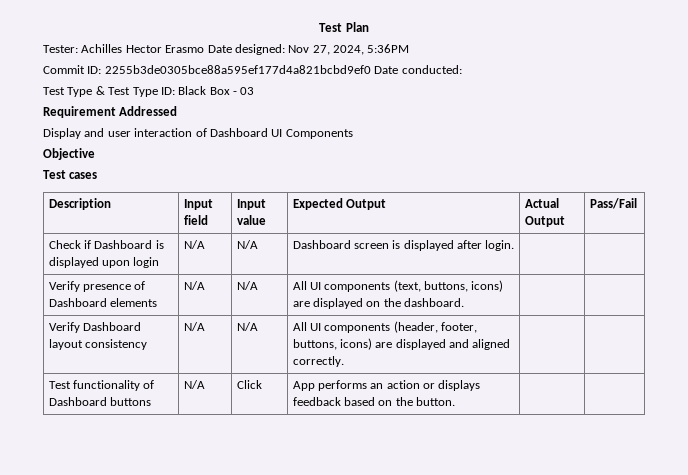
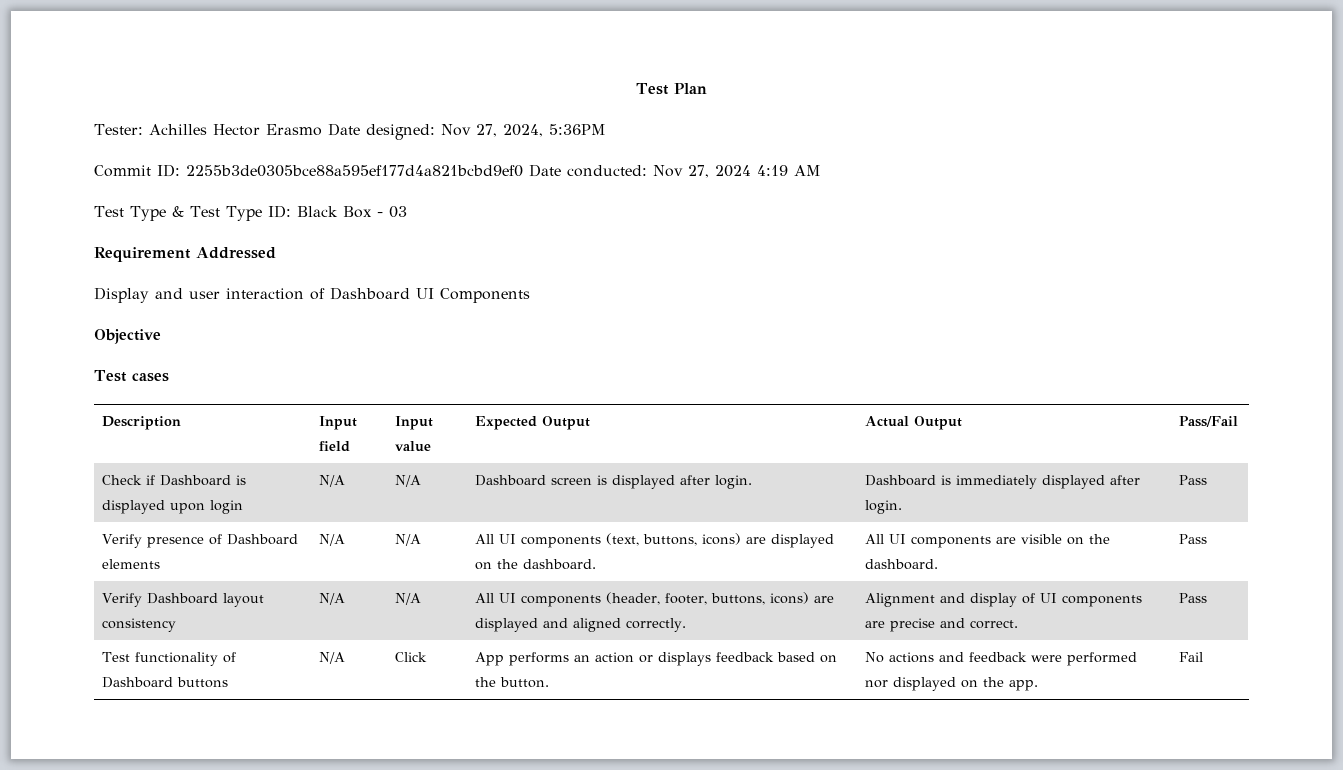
- Commit ID: 2255b3de0305bce88a595ef177d4a821bcbd9ef0 Date conducted:
+ Commit ID: 2255b3de0305bce88a595ef177d4a821bcbd9ef0 Date conducted: Nov 27, 2024 4:19 AM
- Check if Dashboard is displayed upon login | N/A | N/A | Dashboard screen is displayed after login. | |
+ Check if Dashboard is displayed upon login | N/A | N/A | Dashboard screen is displayed after login. | Dashboard is immediately displayed after login. | Pass
- Verify presence of Dashboard elements | N/A | N/A | All UI components (text, buttons, icons) are displayed on the dashboard. | |
+ Verify presence of Dashboard elements | N/A | N/A | All UI components (text, buttons, icons) are displayed on the dashboard. | All UI components are visible on the dashboard. | Pass
- Verify Dashboard layout consistency | N/A | N/A | All UI components (header, footer, buttons, icons) are displayed and aligned correctly. | |
+ Verify Dashboard layout consistency | N/A | N/A | All UI components (header, footer, buttons, icons) are displayed and aligned correctly. | Alignment and display of UI components are precise and correct. | Pass
- Test functionality of Dashboard buttons | N/A | Click | App performs an action or displays feedback based on the button. | |
+ Test functionality of Dashboard buttons | N/A | Click | App performs an action or displays feedback based on the button. | No actions and feedback were performed nor displayed on the app. | Fail

